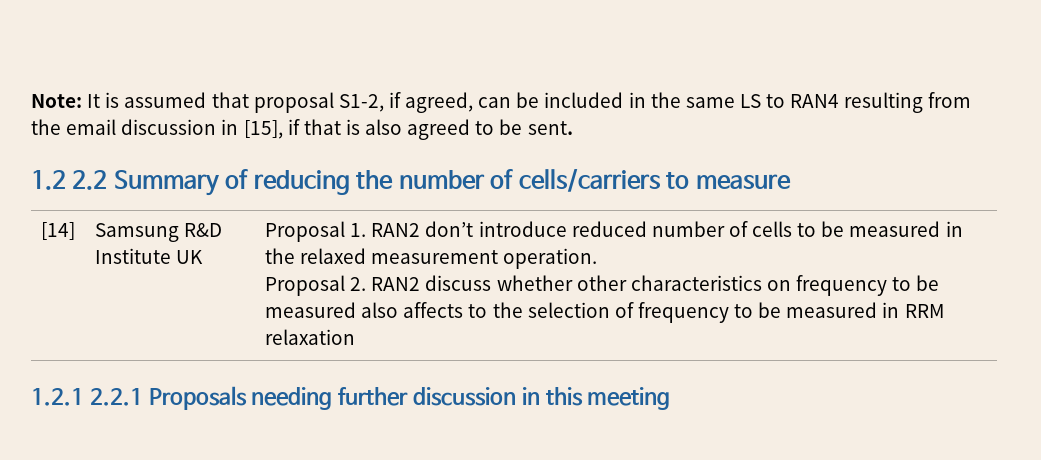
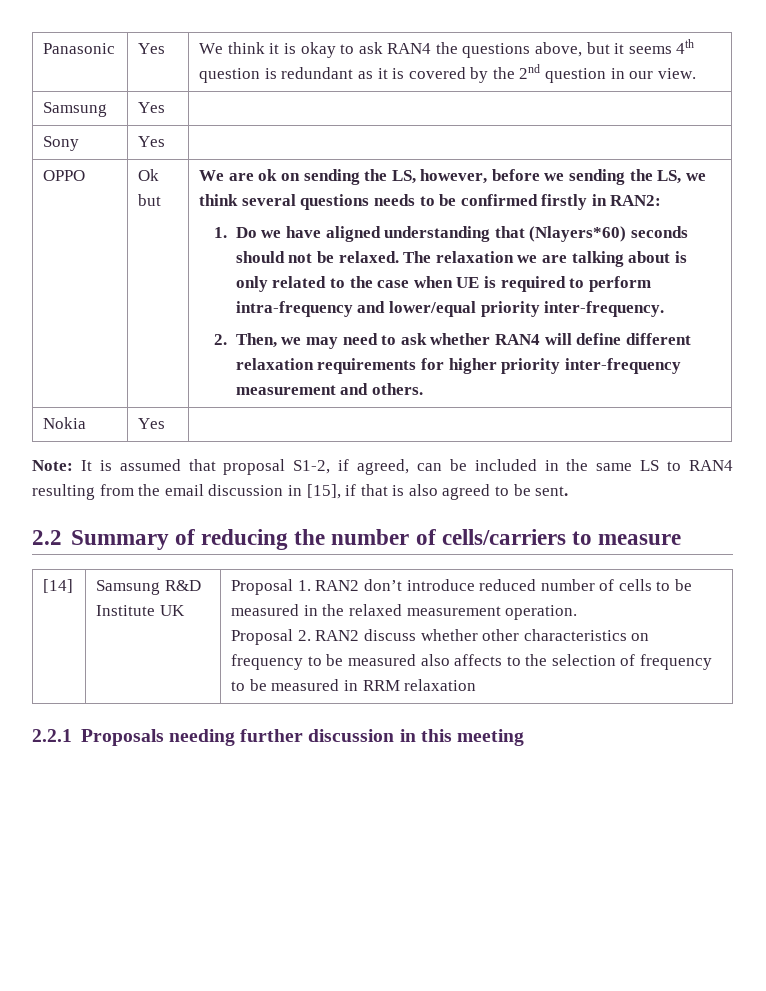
+ Panasonic | Yes | We think it is okay to ask RAN4 the questions above, but it seems 4th question is redundant as it is covered by the 2nd question in our view.
+ Samsung | Yes |
+ Sony | Yes |
+ OPPO | Ok but | We are ok on sending the LS, however, before we sending the LS, we think several questions needs to be confirmed firstly in RAN2:
+ 1. Do we have aligned understanding that (Nlayers*60) seconds should not be relaxed. The relaxation we are talking about is only related to the case when UE is required to perform intra-frequency and lower/equal priority inter-frequency.
+ 2. Then, we may need to ask whether RAN4 will define different relaxation requirements for higher priority inter-frequency measurement and others.
+ Nokia | Yes |
- 1.2 2.2 Summary of reducing the number of cells/carriers to measure
+ 2.2 Summary of reducing the number of cells/carriers to measure
- 1.2.1 2.2.1 Proposals needing further discussion in this meeting
+ 2.2.1 Proposals needing further discussion in this meeting

